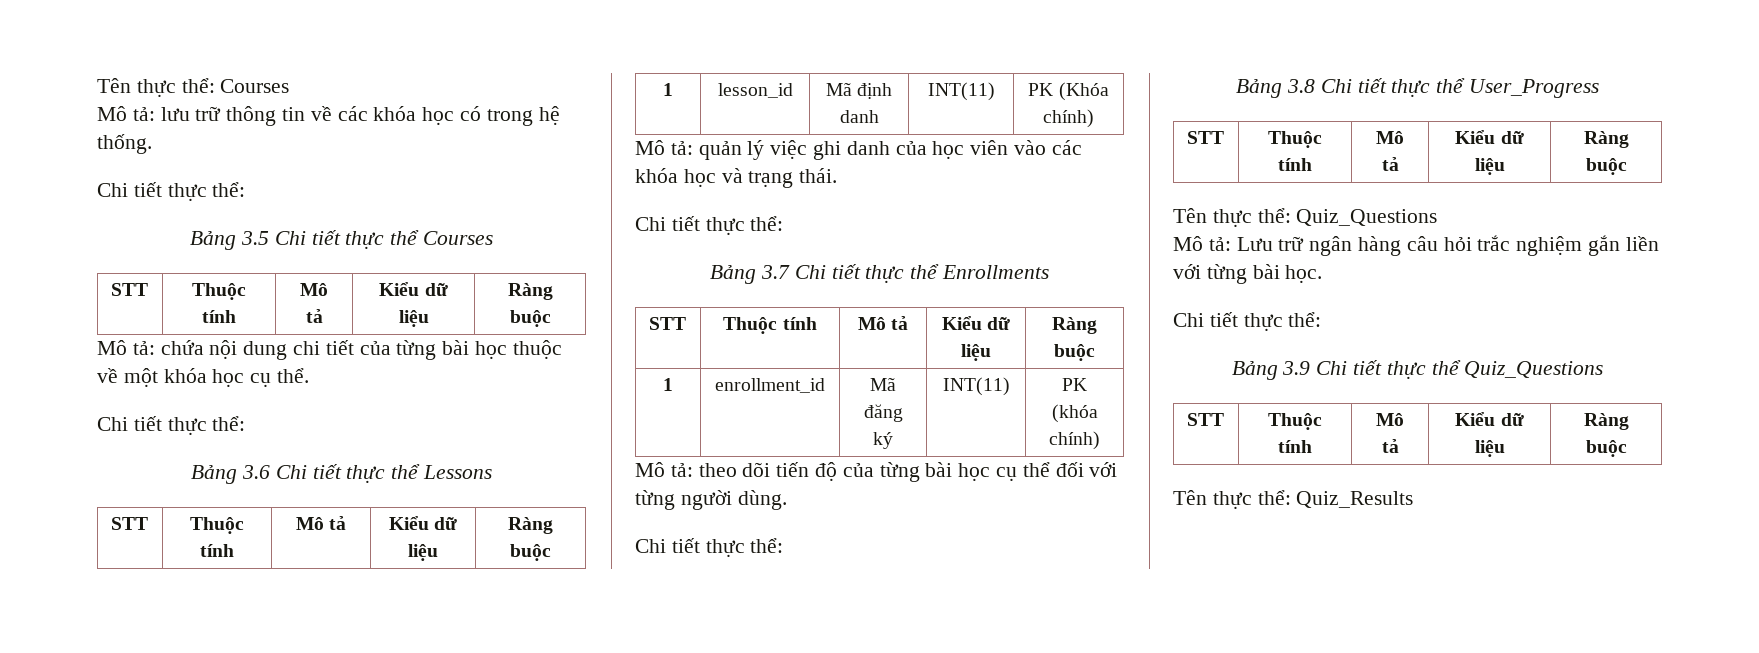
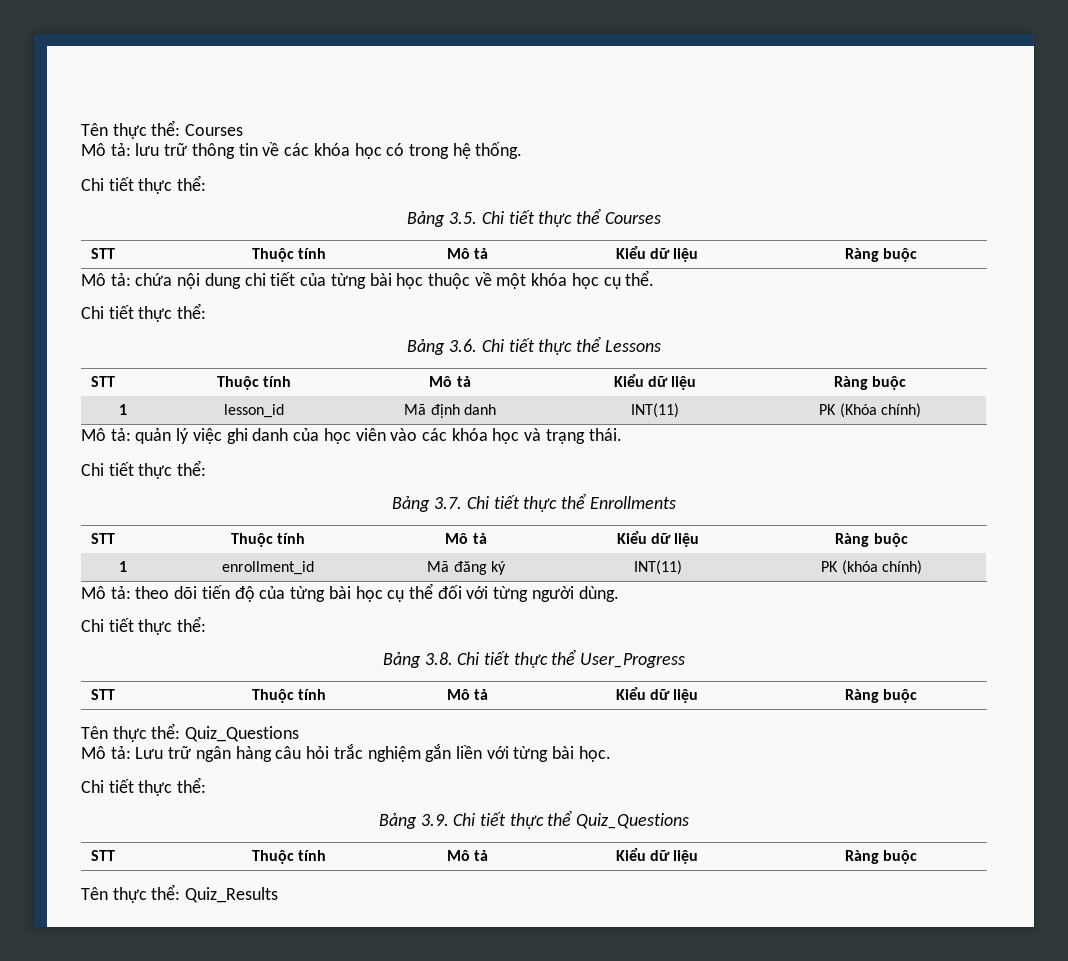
- Bảng 3.5 Chi tiết thực thể Courses
+ Bảng 3.5. Chi tiết thực thể Courses
- Bảng 3.6 Chi tiết thực thể Lessons
+ Bảng 3.6. Chi tiết thực thể Lessons
- Bảng 3.7 Chi tiết thực thể Enrollments
+ Bảng 3.7. Chi tiết thực thể Enrollments
- Bảng 3.8 Chi tiết thực thể User_Progress
+ Bảng 3.8. Chi tiết thực thể User_Progress
- Bảng 3.9 Chi tiết thực thể Quiz_Questions
+ Bảng 3.9. Chi tiết thực thể Quiz_Questions

